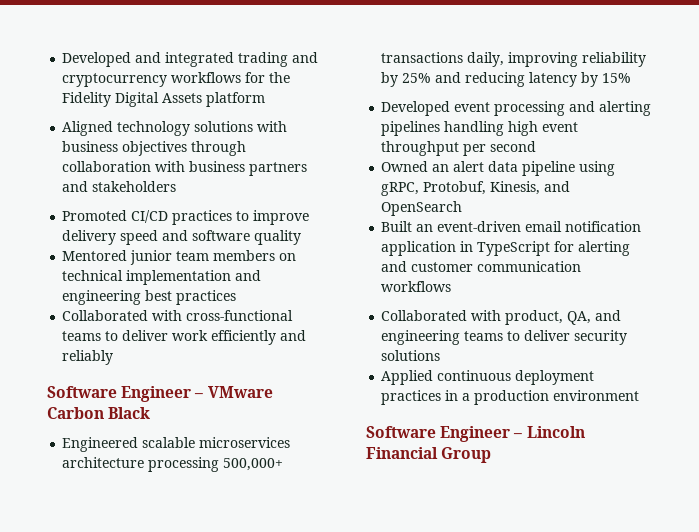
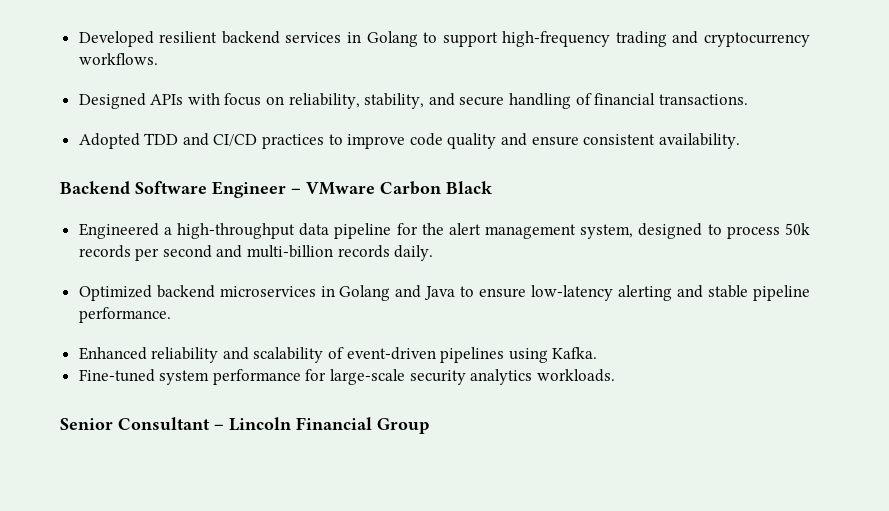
- Developed and integrated trading and cryptocurrency workflows for the Fidelity Digital Assets platform
- Aligned technology solutions with business objectives through collaboration with business partners and stakeholders
- Promoted CI/CD practices to improve delivery speed and software quality
- Mentored junior team members on technical implementation and engineering best practices
- Collaborated with cross-functional teams to deliver work efficiently and reliably
- Software Engineer – VMware Carbon Black
+ Developed resilient backend services in Golang to support high-frequency trading and cryptocurrency workflows.
+ Designed APIs with focus on reliability, stability, and secure handling of financial transactions.
+ Adopted TDD and CI/CD practices to improve code quality and ensure consistent availability.
+ Backend Software Engineer – VMware Carbon Black
- Engineered scalable microservices architecture processing 500,000+ transactions daily, improving reliability by 25% and reducing latency by 15%
- Developed event processing and alerting pipelines handling high event throughput per second
- Owned an alert data pipeline using gRPC, Protobuf, Kinesis, and OpenSearch
- Built an event-driven email notification application in TypeScript for alerting and customer communication workflows
- Collaborated with product, QA, and engineering teams to deliver security solutions
- Applied continuous deployment practices in a production environment
- Software Engineer – Lincoln Financial Group
+ Engineered a high-throughput data pipeline for the alert management system, designed to process 50k records per second and multi-billion records daily.
+ Optimized backend microservices in Golang and Java to ensure low-latency alerting and stable pipeline performance.
+ Enhanced reliability and scalability of event-driven pipelines using Kafka.
+ Fine-tuned system performance for large-scale security analytics workloads.
+ Senior Consultant – Lincoln Financial Group

